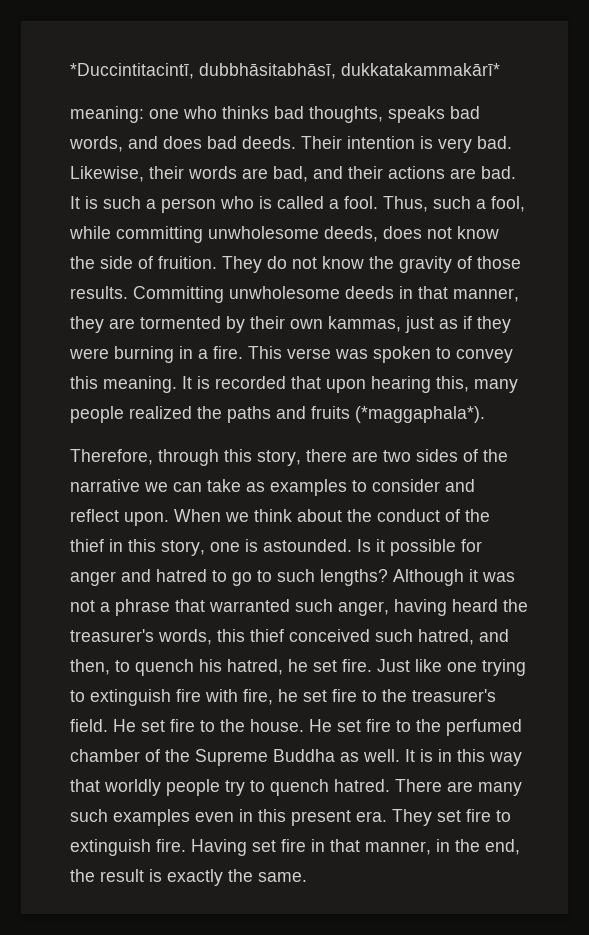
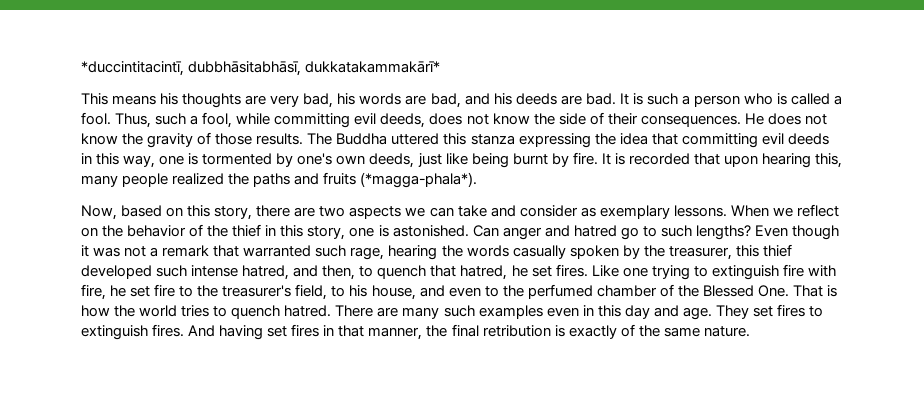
- *Duccintitacintī, dubbhāsitabhāsī, dukkatakammakārī*
+ *duccintitacintī, dubbhāsitabhāsī, dukkatakammakārī*
- meaning: one who thinks bad thoughts, speaks bad words, and does bad deeds. Their intention is very bad. Likewise, their words are bad, and their actions are bad.
+ This means his thoughts are very bad, his words are bad, and his deeds are bad.
- Thus, such a fool, while committing unwholesome deeds, does not know the side of fruition. They do not know the gravity of those results.
+ Thus, such a fool, while committing evil deeds, does not know the side of their consequences. He does not know the gravity of those results.
- Committing unwholesome deeds in that manner, they are tormented by their own kammas, just as if they were burning in a fire. This verse was spoken to convey this meaning.
+ The Buddha uttered this stanza expressing the idea that committing evil deeds in this way, one is tormented by one's own deeds, just like being burnt by fire.
- It is recorded that upon hearing this, many people realized the paths and fruits (*maggaphala*).
- Therefore, through this story, there are two sides of the narrative we can take as examples to consider and reflect upon. When we think about the conduct of the thief in this story, one is astounded. Is it possible for anger and hatred to go to such lengths?
+ It is recorded that upon hearing this, many people realized the paths and fruits (*magga-phala*).
+ Now, based on this story, there are two aspects we can take and consider as exemplary lessons. When we reflect on the behavior of the thief in this story, one is astonished. Can anger and hatred go to such lengths?
- Although it was not a phrase that warranted such anger, having heard the treasurer's words, this thief conceived such hatred, and then, to quench his hatred, he set fire. Just like one trying to extinguish fire with fire, he set fire to the treasurer's field. He set fire to the house. He set fire to the perfumed chamber of the Supreme Buddha as well. It is in this way that worldly people try to quench hatred.
+ Even though it was not a remark that warranted such rage, hearing the words casually spoken by the treasurer, this thief developed such intense hatred, and then, to quench that hatred, he set fires. Like one trying to extinguish fire with fire, he set fire to the treasurer's field, to his house, and even to the perfumed chamber of the Blessed One. That is how the world tries to quench hatred.
- There are many such examples even in this present era.
+ There are many such examples even in this day and age.
- They set fire to extinguish fire. Having set fire in that manner, in the end, the result is exactly the same.
+ They set fires to extinguish fires. And having set fires in that manner, the final retribution is exactly of the same nature.

